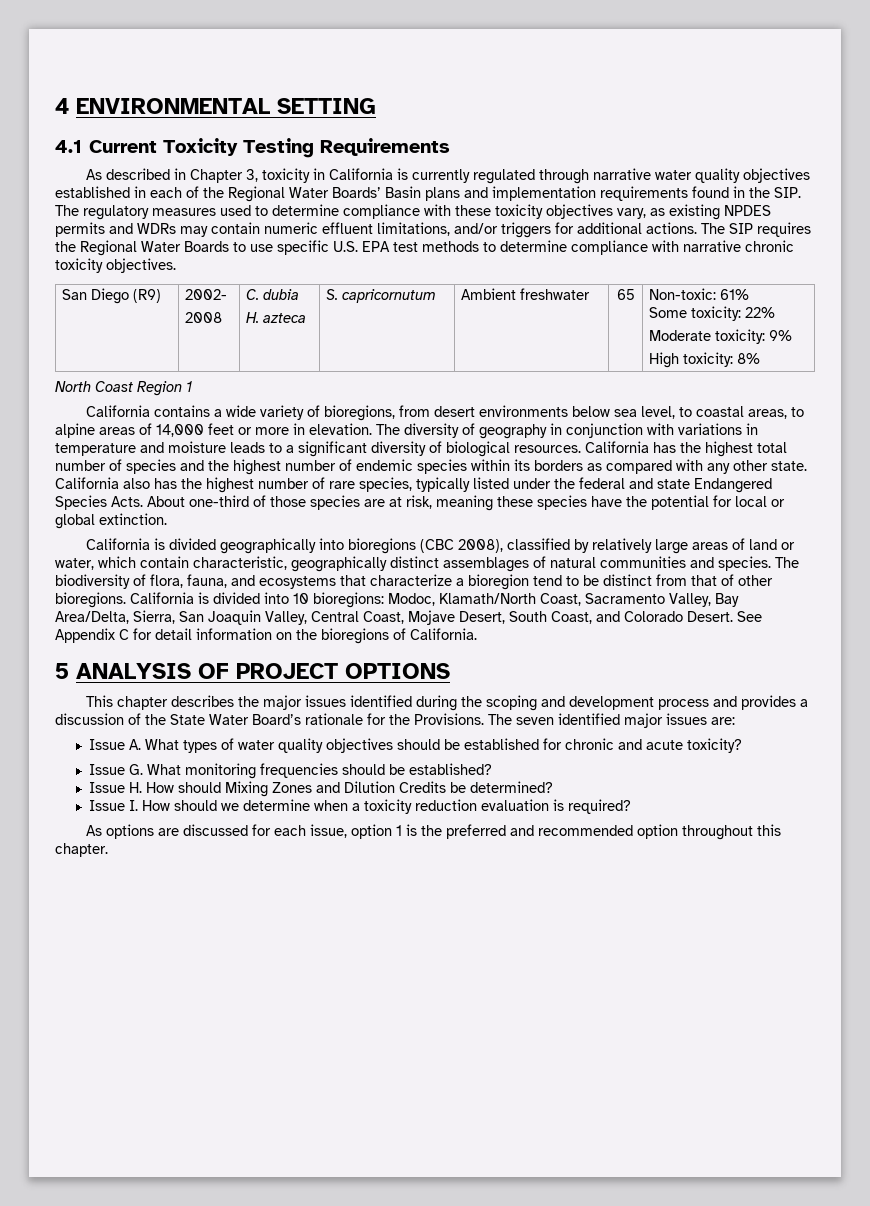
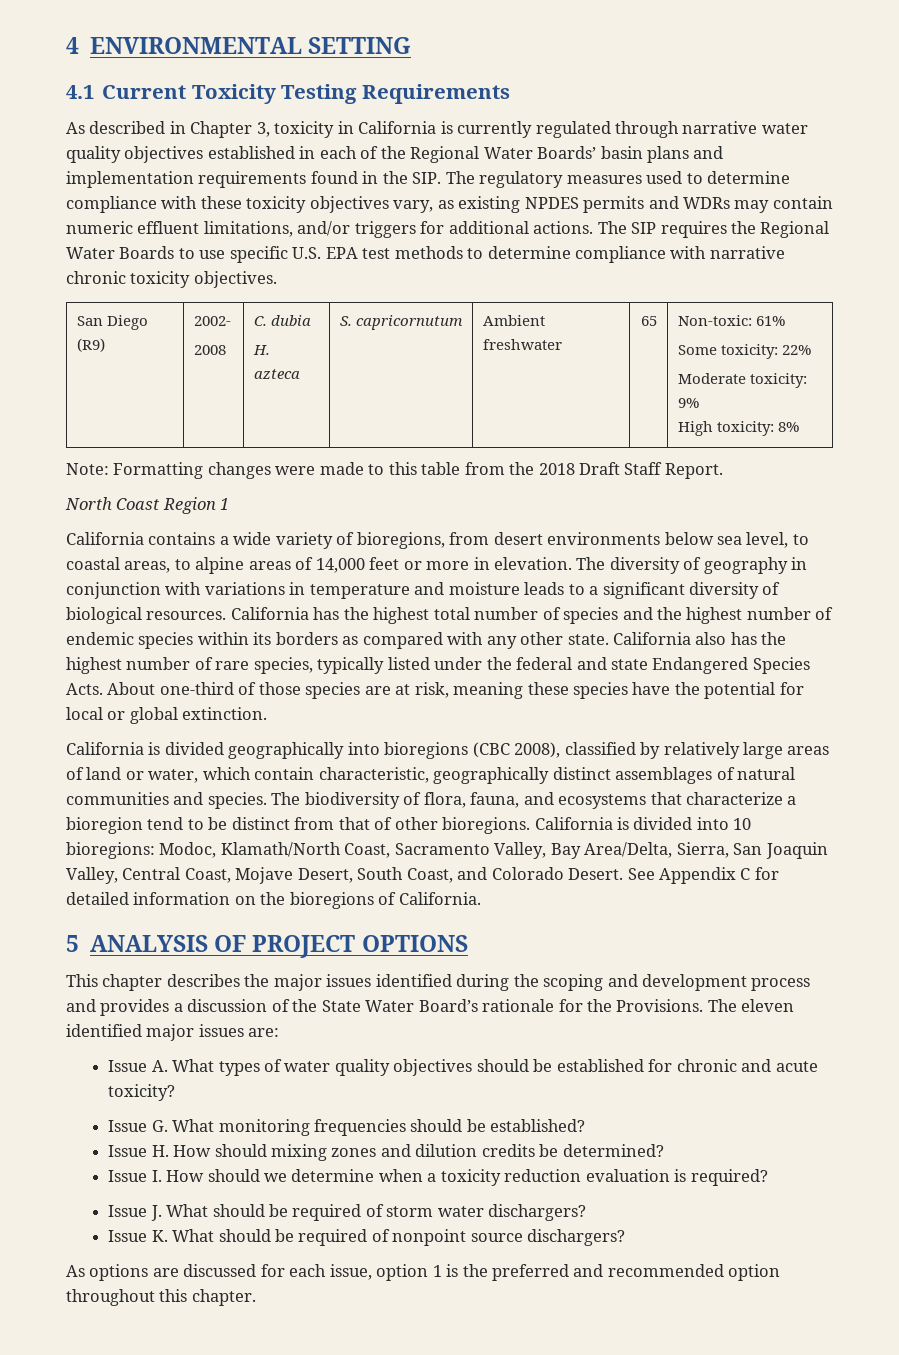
- As described in Chapter 3, toxicity in California is currently regulated through narrative water quality objectives established in each of the Regional Water Boards’ Basin plans and implementation requirements found in the SIP. The regulatory measures used to determine compliance with these toxicity objectives vary, as existing NPDES permits and WDRs may contain numeric effluent limitations, and/or triggers for additional actions.
+ As described in Chapter 3, toxicity in California is currently regulated through narrative water quality objectives established in each of the Regional Water Boards’ basin plans and implementation requirements found in the SIP. The regulatory measures used to determine compliance with these toxicity objectives vary, as existing NPDES permits and WDRs may contain numeric effluent limitations, and/or triggers for additional actions.
+ Note: Formatting changes were made to this table from the 2018 Draft Staff Report.
- See Appendix C for detail information on the bioregions of California.
+ See Appendix C for detailed information on the bioregions of California.
- The seven identified major issues are:
+ The eleven identified major issues are:
- Issue H. How should Mixing Zones and Dilution Credits be determined?
+ Issue H. How should mixing zones and dilution credits be determined?
+ Issue J. What should be required of storm water dischargers?
+ Issue K. What should be required of nonpoint source dischargers?

